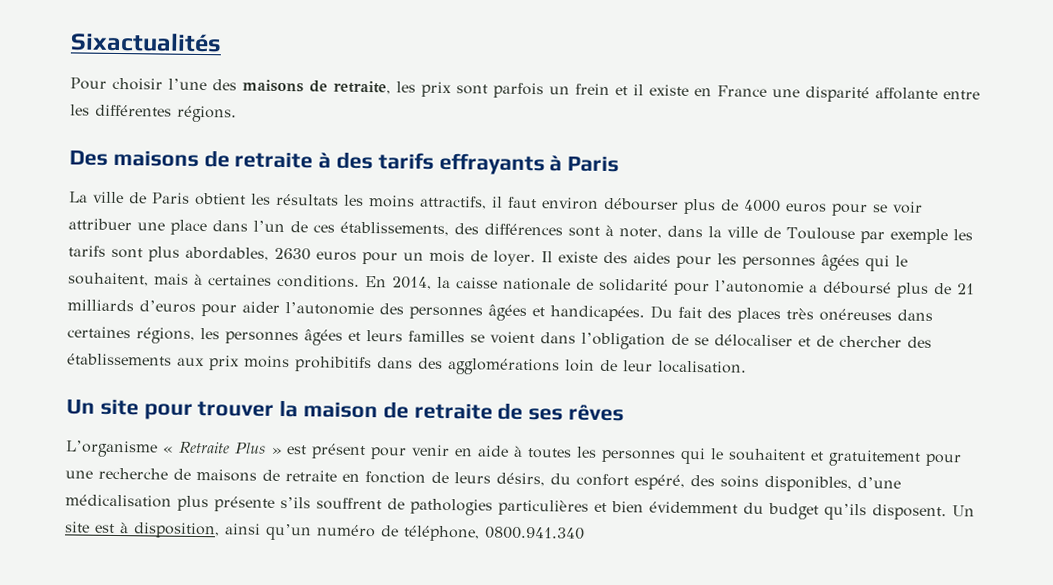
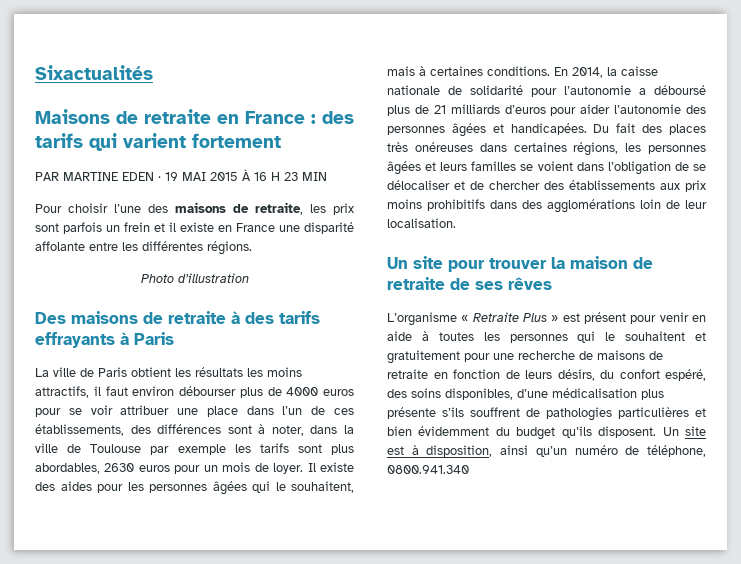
+ Maisons de retraite en France : des tarifs qui varient fortement
+ PAR MARTINE EDEN · 19 MAI 2015 À 16 H 23 MIN
+ Photo d’illustration

